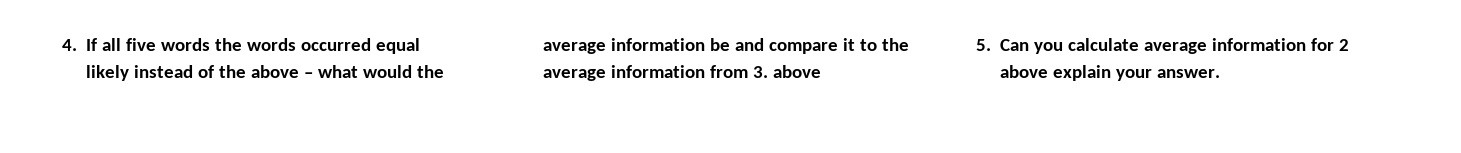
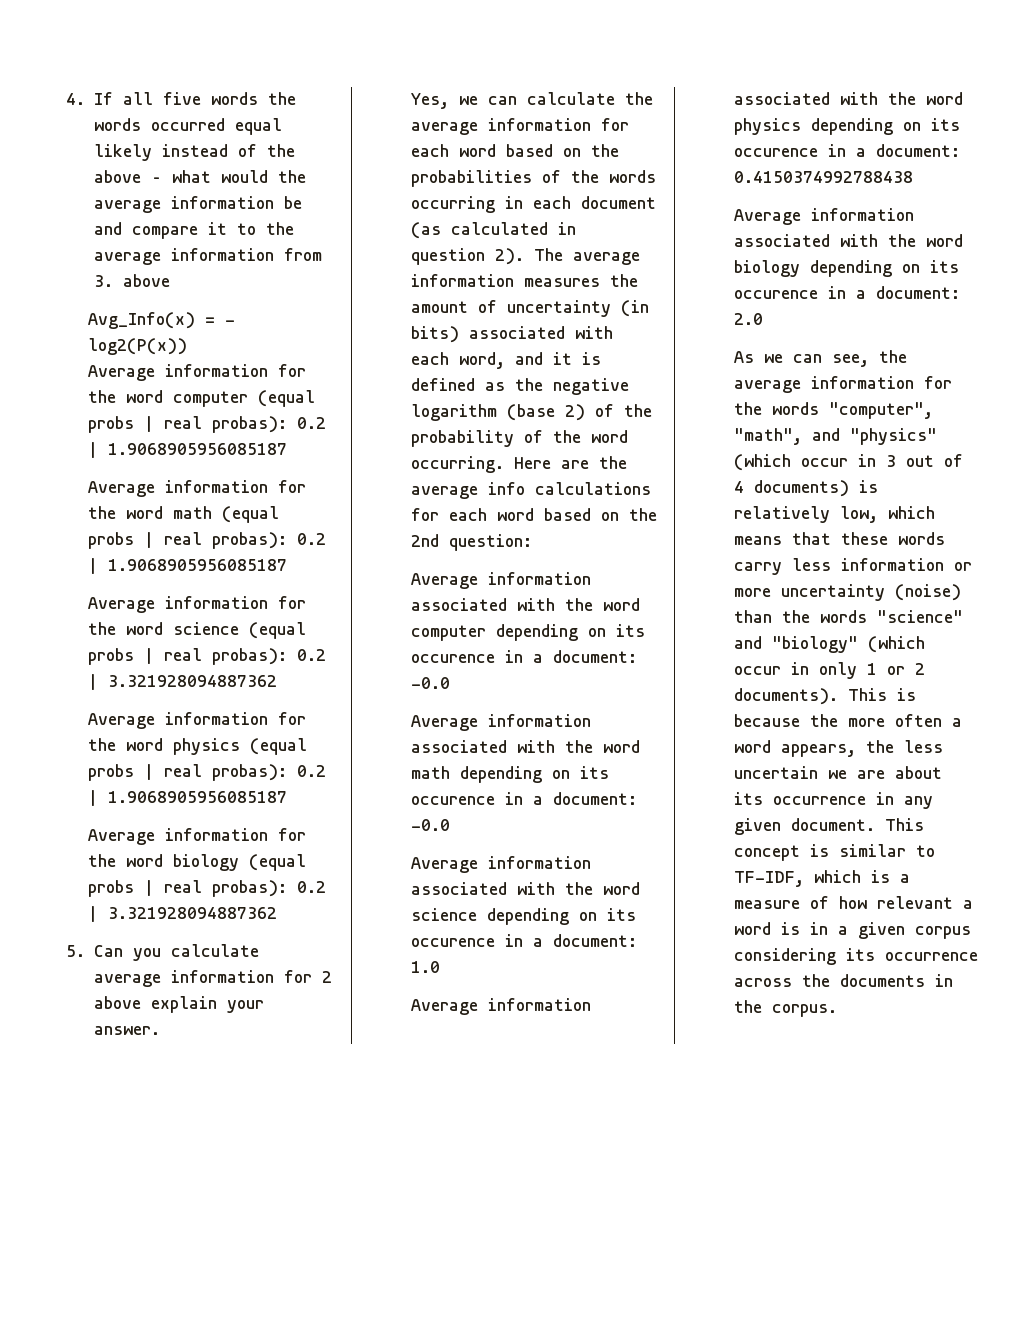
+ Avg_Info(x) = - log2(P(x))
+ Average information for the word computer (equal probs | real probas): 0.2 | 1.9068905956085187
+ Average information for the word math (equal probs | real probas): 0.2 | 1.9068905956085187
+ Average information for the word science (equal probs | real probas): 0.2 | 3.321928094887362
+ Average information for the word physics (equal probs | real probas): 0.2 | 1.9068905956085187
+ Average information for the word biology (equal probs | real probas): 0.2 | 3.321928094887362
+ Yes, we can calculate the average information for each word based on the probabilities of the words occurring in each document (as calculated in question 2). The average information measures the amount of uncertainty (in bits) associated with each word, and it is defined as the negative logarithm (base 2) of the probability of the word occurring. Here are the average info calculations for each word based on the 2nd question:
+ Average information associated with the word computer depending on its occurence in a document: -0.0
+ Average information associated with the word math depending on its occurence in a document: -0.0
+ Average information associated with the word science depending on its occurence in a document: 1.0
+ Average information associated with the word physics depending on its occurence in a document: 0.4150374992788438
+ Average information associated with the word biology depending on its occurence in a document: 2.0
+ As we can see, the average information for the words "computer", "math", and "physics" (which occur in 3 out of 4 documents) is relatively low, which means that these words carry less information or more uncertainty (noise) than the words "science" and "biology" (which occur in only 1 or 2 documents). This is because the more often a word appears, the less uncertain we are about its occurrence in any given document. This concept is similar to TF-IDF, which is a measure of how relevant a word is in a given corpus considering its occurrence across the documents in the corpus.

